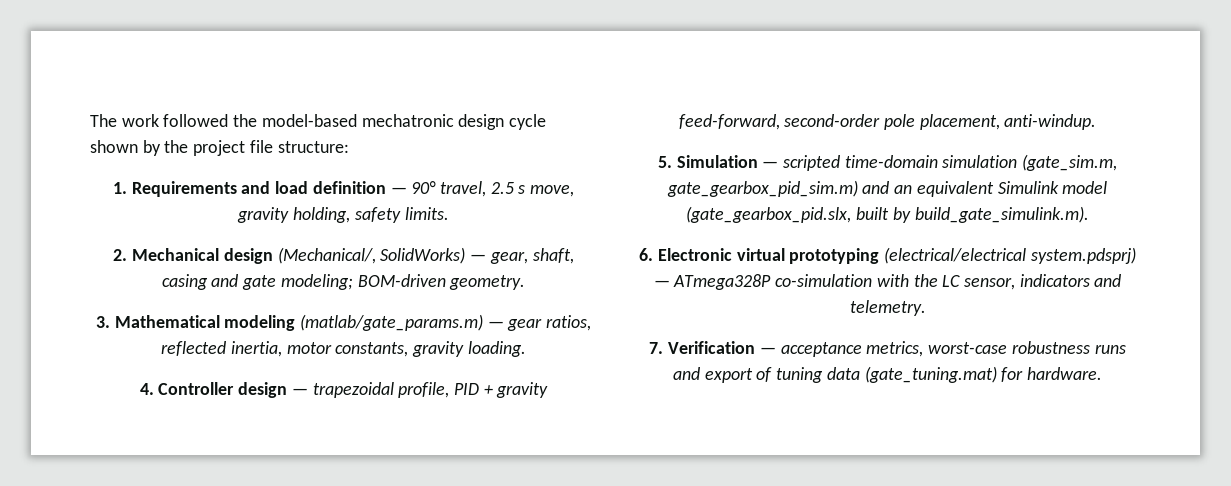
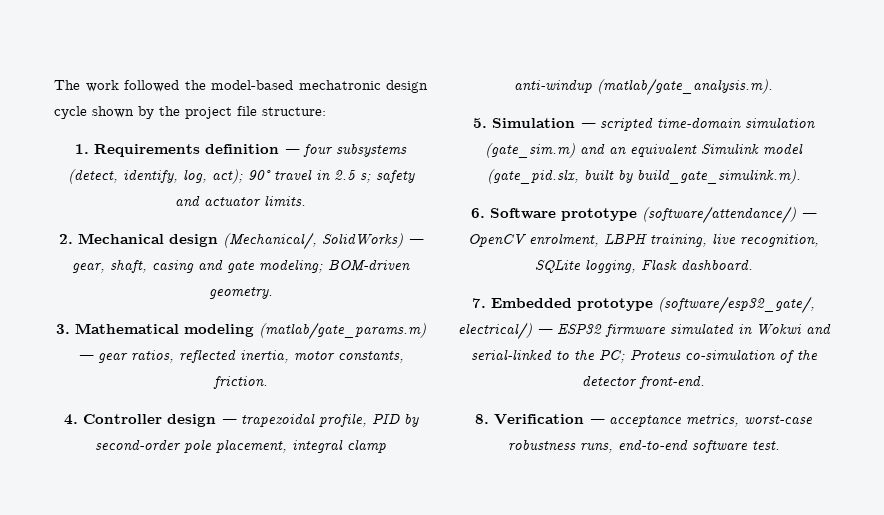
- 1. Requirements and load definition — 90° travel, 2.5 s move, gravity holding, safety limits.
+ 1. Requirements definition — four subsystems (detect, identify, log, act); 90° travel in 2.5 s; safety and actuator limits.
- 3. Mathematical modeling (matlab/gate_params.m) — gear ratios, reflected inertia, motor constants, gravity loading.
+ 3. Mathematical modeling (matlab/gate_params.m) — gear ratios, reflected inertia, motor constants, friction.
- 4. Controller design — trapezoidal profile, PID + gravity feed-forward, second-order pole placement, anti-windup.
+ 4. Controller design — trapezoidal profile, PID by second-order pole placement, integral clamp anti-windup (matlab/gate_analysis.m).
- 5. Simulation — scripted time-domain simulation (gate_sim.m, gate_gearbox_pid_sim.m) and an equivalent Simulink model (gate_gearbox_pid.slx, built by build_gate_simulink.m).
+ 5. Simulation — scripted time-domain simulation (gate_sim.m) and an equivalent Simulink model (gate_pid.slx, built by build_gate_simulink.m).
- 6. Electronic virtual prototyping (electrical/electrical system.pdsprj) — ATmega328P co-simulation with the LC sensor, indicators and telemetry.
- 7. Verification — acceptance metrics, worst-case robustness runs and export of tuning data (gate_tuning.mat) for hardware.
+ 6. Software prototype (software/attendance/) — OpenCV enrolment, LBPH training, live recognition, SQLite logging, Flask dashboard.
+ 7. Embedded prototype (software/esp32_gate/, electrical/) — ESP32 firmware simulated in Wokwi and serial-linked to the PC; Proteus co-simulation of the detector front-end.
+ 8. Verification — acceptance metrics, worst-case robustness runs, end-to-end software test.

